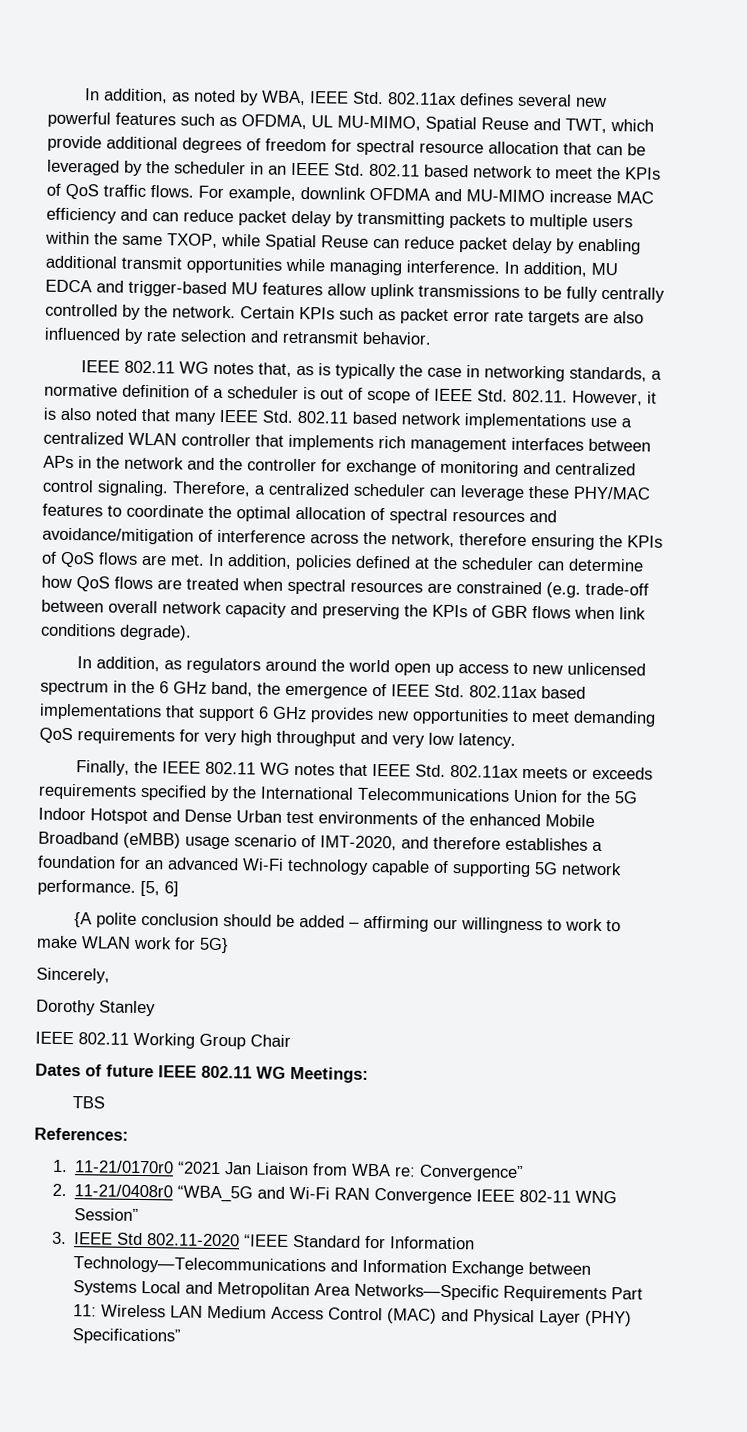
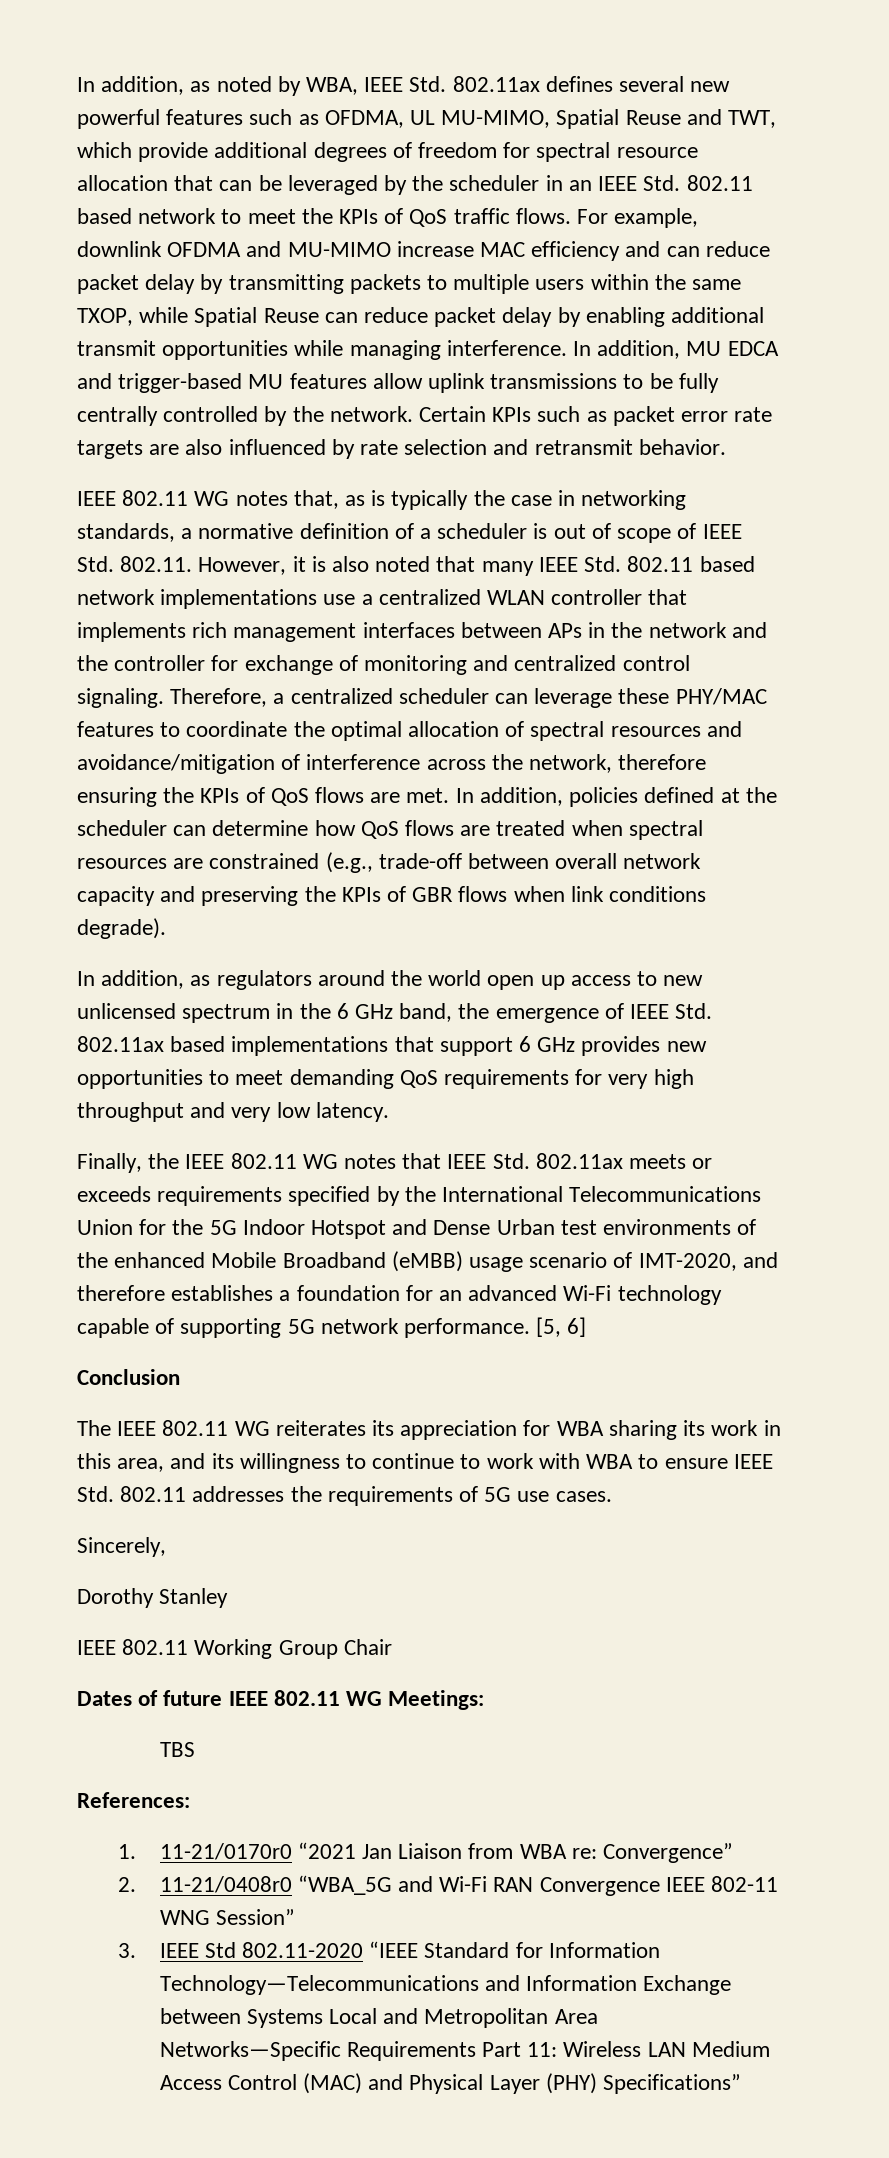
- In addition, policies defined at the scheduler can determine how QoS flows are treated when spectral resources are constrained (e.g. trade-off between overall network capacity and preserving the KPIs of GBR flows when link conditions degrade).
+ In addition, policies defined at the scheduler can determine how QoS flows are treated when spectral resources are constrained (e.g., trade-off between overall network capacity and preserving the KPIs of GBR flows when link conditions degrade).
- {A polite conclusion should be added – affirming our willingness to work to make WLAN work for 5G}
+ Conclusion
+ The IEEE 802.11 WG reiterates its appreciation for WBA sharing its work in this area, and its willingness to continue to work with WBA to ensure IEEE Std. 802.11 addresses the requirements of 5G use cases.

